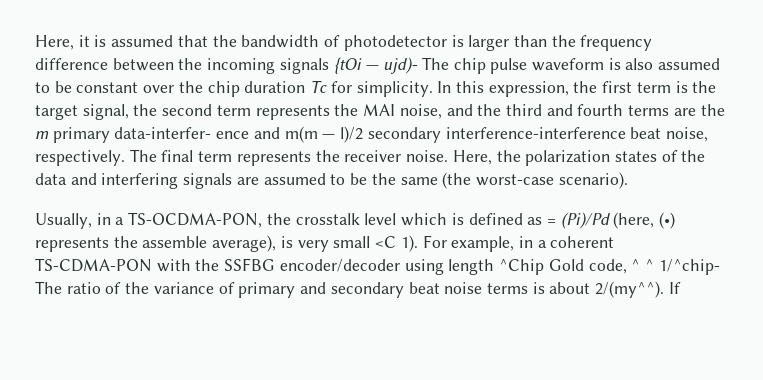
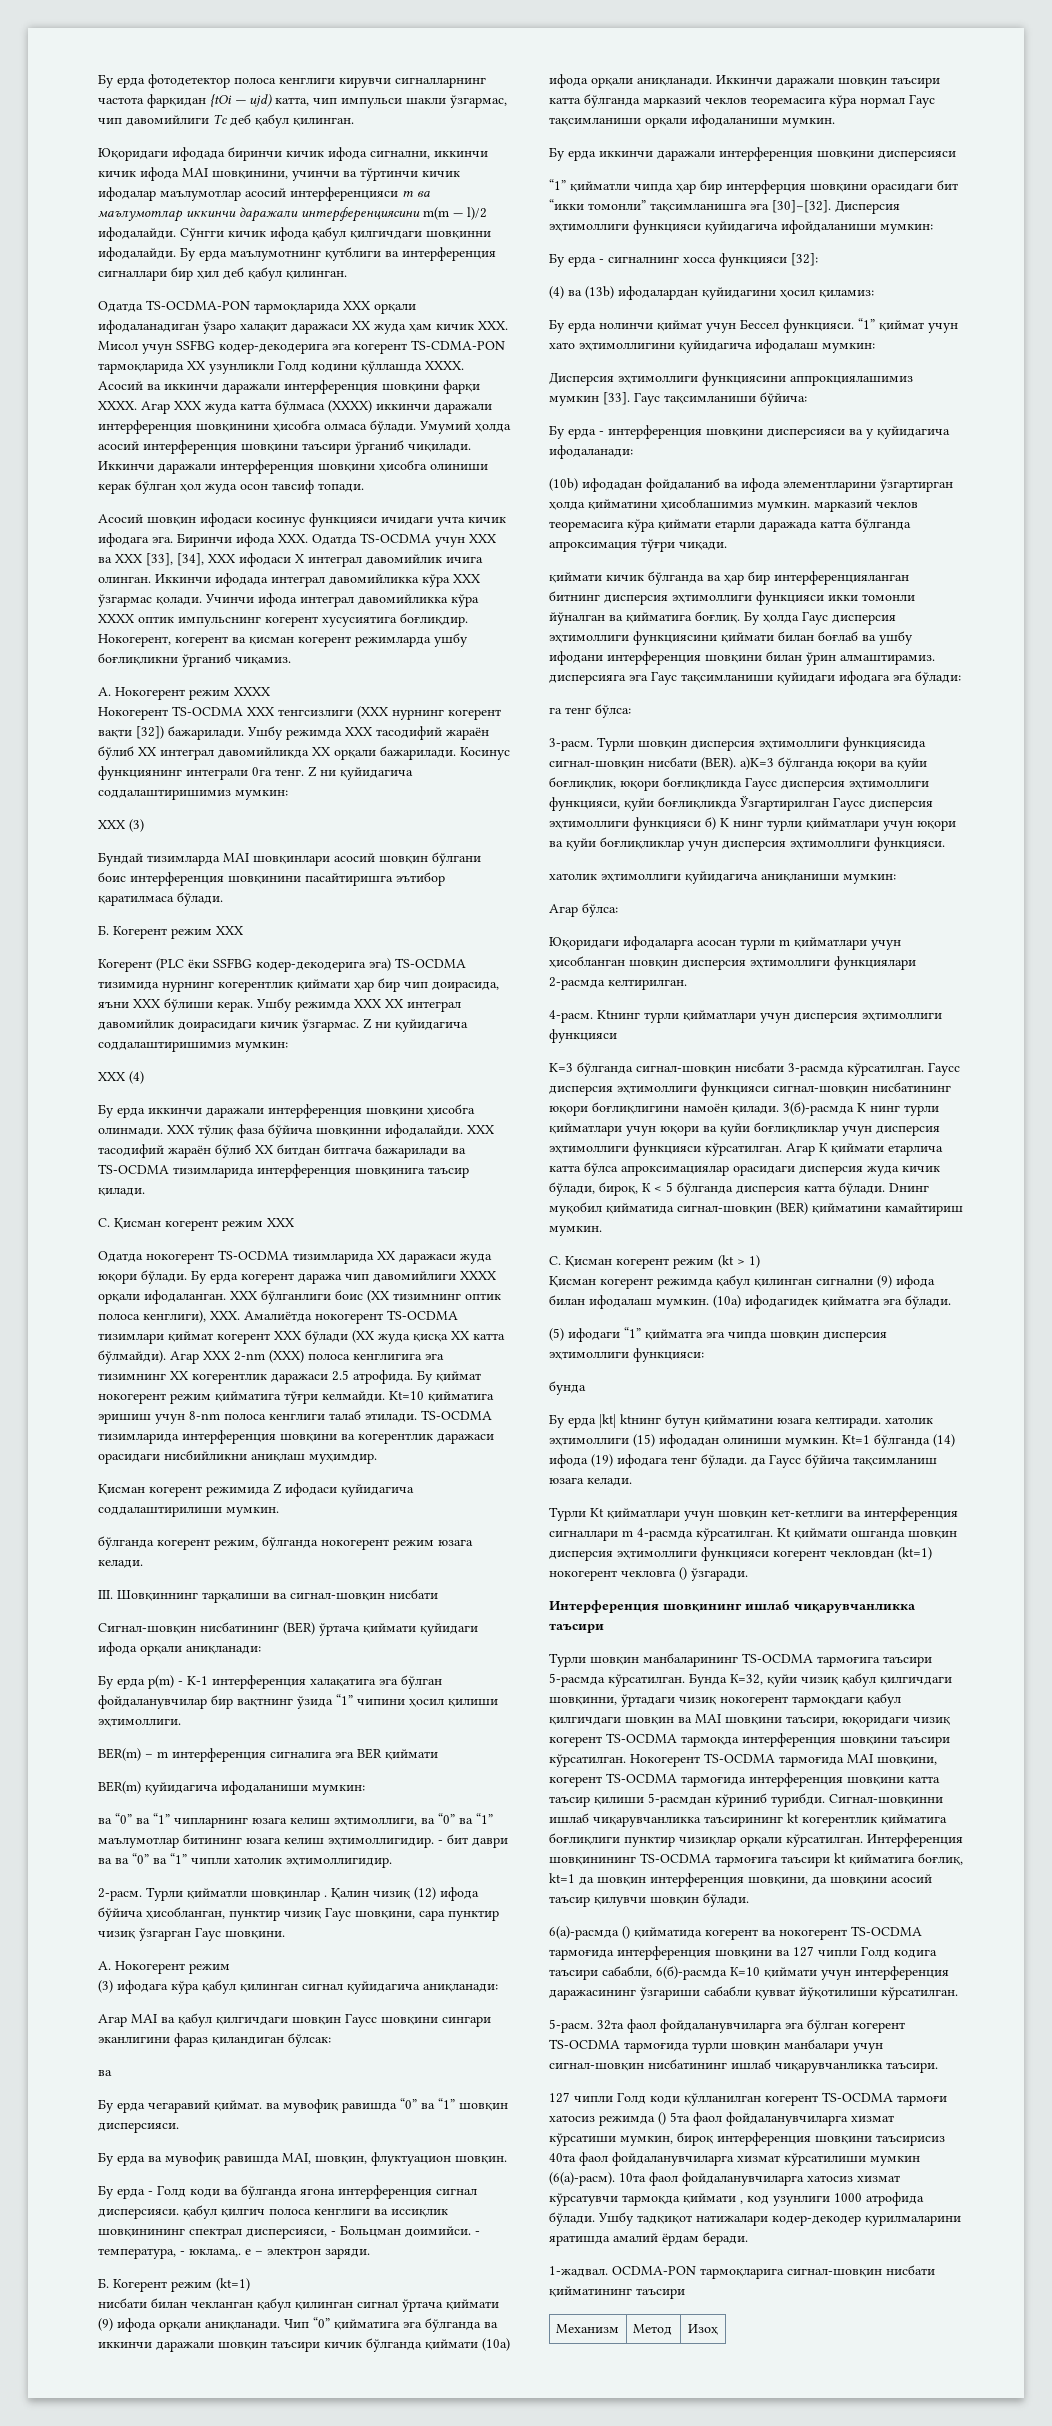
- Here, it is assumed that the bandwidth of photodetector is larger than the frequency difference between the incoming signals {tOi — ujd)- The chip pulse waveform is also assumed to be constant over the chip duration Tc for simplicity. In this expression, the first term is the target signal, the second term represents the MAI noise, and the third and fourth terms are the m primary data-interfer- ence and m(m — l)/2 secondary interference-interference beat noise, respectively. The final term represents the receiver noise. Here, the polarization states of the data and interfering signals are assumed to be the same (the worst-case scenario).
- Usually, in a TS-OCDMA-PON, the crosstalk level which is defined as = (Pi)/Pd (here, (•) represents the assemble average), is very small <C 1). For example, in a coherent TS-CDMA-PON with the SSFBG encoder/decoder using length ^Chip Gold code, ^ ^ 1/^chip- The ratio of the variance of primary and secondary beat noise terms is about 2/(my^^). If
+ Бу ерда фотодетектор полоса кенглиги кирувчи сигналларнинг частота фарқидан {tOi — ujd) катта, чип импульси шакли ўзгармас, чип давомийлиги Tc деб қабул қилинган.
+ Юқоридаги ифодада биринчи кичик ифода сигнални, иккинчи кичик ифода MAI шовқинини, учинчи ва тўртинчи кичик ифодалар маълумотлар асосий интерференцияси m ва маълумотлар иккинчи даражали интерференциясини m(m — l)/2 ифодалайди. Сўнгги кичик ифода қабул қилгичдаги шовқинни ифодалайди. Бу ерда маълумотнинг қутблиги ва интерференция сигналлари бир ҳил деб қабул қилинган.
+ Одатда TS-OCDMA-PON тармоқларида XXX орқали ифодаланадиган ўзаро халақит даражаси ХХ жуда ҳам кичик XXX. Мисол учун SSFBG кодер-декодерига эга когерент TS-CDMA-PON тармоқларида ХХ узунликли Голд кодини қўллашда ХХХХ. Асосий ва иккинчи даражали интерференция шовқини фарқи ХХХХ. Агар ХХХ жуда катта бўлмаса (ХХХХ) иккинчи даражали интерференция шовқинини ҳисобга олмаса бўлади. Умумий ҳолда асосий интерференция шовқини таъсири ўрганиб чиқилади. Иккинчи даражали интерференция шовқини ҳисобга олиниши керак бўлган ҳол жуда осон тавсиф топади.
+ Асосий шовқин ифодаси косинус функцияси ичидаги учта кичик ифодага эга. Биринчи ифода ХХХ. Одатда TS-OCDMA учун ХХХ ва ХХХ [33], [34], ХХХ ифодаси Х интеграл давомийлик ичига олинган. Иккинчи ифодада интеграл давомийликка кўра ХХХ ўзгармас қолади. Учинчи ифода интеграл давомийликка кўра ХХХХ оптик импульснинг когерент хусусиятига боғлиқдир. Нокогерент, когерент ва қисман когерент режимларда ушбу боғлиқликни ўрганиб чиқамиз.
+ А. Нокогерент режим ХХХХ
+ Нокогерент TS-OCDMA ХХХ тенгсизлиги (ХХХ нурнинг когерент вақти [32]) бажарилади. Ушбу режимда ХХХ тасодифий жараён бўлиб ХХ интеграл давомийликда ХХ орқали бажарилади. Косинус функциянинг интеграли 0га тенг. Z ни қуйидагича соддалаштиришимиз мумкин:
+ ХХХ (3)
+ Бундай тизимларда MAI шовқинлари асосий шовқин бўлгани боис интерференция шовқинини пасайтиришга эътибор қаратилмаса бўлади.
+ Б. Когерент режим ХХХ
+ Когерент (PLC ёки SSFBG кодер-декодерига эга) TS-OCDMA тизимида нурнинг когерентлик қиймати ҳар бир чип доирасида, яъни ХХХ бўлиши керак. Ушбу режимда ХХХ ХХ интеграл давомийлик доирасидаги кичик ўзгармас. Z ни қуйидагича соддалаштиришимиз мумкин:
+ ХХХ (4)
+ Бу ерда иккинчи даражали интерференция шовқини ҳисобга олинмади. ХХХ тўлиқ фаза бўйича шовқинни ифодалайди. ХХХ тасодифий жараён бўлиб ХХ битдан битгача бажарилади ва TS-OCDMA тизимларида интерференция шовқинига таъсир қилади.
+ С. Қисман когерент режим ХХХ
+ Одатда нокогерент TS-OCDMA тизимларида ХХ даражаси жуда юқори бўлади. Бу ерда когерент даража чип давомийлиги ХХХХ орқали ифодаланган. ХХХ бўлганлиги боис (ХХ тизимнинг оптик полоса кенглиги), ХХХ. Амалиётда нокогерент TS-OCDMA тизимлари қиймат когерент ХХХ бўлади (ХХ жуда қисқа ХХ катта бўлмайди). Агар ХХХ 2-nm (ХХХ) полоса кенглигига эга тизимнинг ХХ когерентлик даражаси 2.5 атрофида. Бу қиймат нокогерент режим қийматига тўғри келмайди. Kt=10 қийматига эришиш учун 8-nm полоса кенглиги талаб этилади. TS-OCDMA тизимларида интерференция шовқини ва когерентлик даражаси орасидаги нисбийликни аниқлаш муҳимдир.
+ Қисман когерент режимида Z ифодаси қуйидагича соддалаштирилиши мумкин.
+ бўлганда когерент режим, бўлганда нокогерент режим юзага келади.
+ III. Шовқиннинг тарқалиши ва сигнал-шовқин нисбати
+ Сигнал-шовқин нисбатининг (BER) ўртача қиймати қуйидаги ифода орқали аниқланади:
+ Бу ерда p(m) - K-1 интерференция халақатига эга бўлган фойдаланувчилар бир вақтнинг ўзида “1” чипини ҳосил қилиши эҳтимоллиги.
+ BER(m) – m интерференция сигналига эга BER қиймати
+ BER(m) қуйидагича ифодаланиши мумкин:
+ ва “0” ва “1” чипларнинг юзага келиш эҳтимоллиги, ва “0” ва “1” маълумотлар битининг юзага келиш эҳтимоллигидир. - бит даври ва ва “0” ва “1” чипли хатолик эҳтимоллигидир.
+ 2-расм. Турли қийматли шовқинлар . Қалин чизиқ (12) ифода бўйича ҳисобланган, пунктир чизиқ Гаус шовқини, сара пунктир чизиқ ўзгарган Гаус шовқини.
+ А. Нокогерент режим
+ (3) ифодага кўра қабул қилинган сигнал қуйидагича аниқланади:
+ Агар MAI ва қабул қилгичдаги шовқин Гаусс шовқини сингари эканлигини фараз қиландиган бўлсак:
+ ва
+ Бу ерда чегаравий қиймат. ва мувофиқ равишда “0” ва “1” шовқин дисперсияси.
+ Бу ерда ва мувофиқ равишда MAI, шовқин, флуктуацион шовқин.
+ Бу ерда - Голд коди ва бўлганда ягона интерференция сигнал дисперсияси. қабул қилгич полоса кенглиги ва иссиқлик шовқинининг спектрал дисперсияси, - Больцман доимийси. - температура, - юклама,. е – электрон заряди.
+ Б. Когерент режим (kt=1)
+ нисбати билан чекланган қабул қилинган сигнал ўртача қиймати (9) ифода орқали аниқланади. Чип “0” қийматига эга бўлганда ва иккинчи даражали шовқин таъсири кичик бўлганда қиймати (10а) ифода орқали аниқланади. Иккинчи даражали шовқин таъсири катта бўлганда марказий чеклов теоремасига кўра нормал Гаус тақсимланиши орқали ифодаланиши мумкин.
+ Бу ерда иккинчи даражали интерференция шовқини дисперсияси
+ “1” қийматли чипда ҳар бир интерферция шовқини орасидаги бит “икки томонли” тақсимланишга эга [30]–[32]. Дисперсия эҳтимоллиги функцияси қуйидагича ифойдаланиши мумкин:
+ Бу ерда - сигналнинг хосса функцияси [32]:
+ (4) ва (13b) ифодалардан қуйидагини ҳосил қиламиз:
+ Бу ерда нолинчи қиймат учун Бессел функцияси. “1” қиймат учун хато эҳтимоллигини қуйидагича ифодалаш мумкин:
+ Дисперсия эҳтимоллиги функциясини аппрокциялашимиз мумкин [33]. Гаус тақсимланиши бўйича:
+ Бу ерда - интерференция шовқини дисперсияси ва у қуйидагича ифодаланади:
+ (10b) ифодадан фойдаланиб ва ифода элементларини ўзгартирган ҳолда қийматини ҳисоблашимиз мумкин. марказий чеклов теоремасига кўра қиймати етарли даражада катта бўлганда апроксимация тўғри чиқади.
+ қиймати кичик бўлганда ва ҳар бир интерференцияланган битнинг дисперсия эҳтимоллиги функцияси икки томонли йўналган ва қийматига боғлиқ. Бу ҳолда Гаус дисперсия эҳтимоллиги функциясини қиймати билан боғлаб ва ушбу ифодани интерференция шовқини билан ўрин алмаштирамиз. дисперсияга эга Гаус тақсимланиши қуйидаги ифодага эга бўлади:
+ га тенг бўлса:
+ 3-расм. Турли шовқин дисперсия эҳтимоллиги функциясида сигнал-шовқин нисбати (BER). а)K=3 бўлганда юқори ва қуйи боғлиқлик, юқори боғлиқликда Гаусс дисперсия эҳтимоллиги функцияси, қуйи боғлиқликда Ўзгартирилган Гаусс дисперсия эҳтимоллиги функцияси б) K нинг турли қийматлари учун юқори ва қуйи боғлиқликлар учун дисперсия эҳтимоллиги функцияси.
+ хатолик эҳтимоллиги қуйидагича аниқланиши мумкин:
+ Агар бўлса:
+ Юқоридаги ифодаларга асосан турли m қийматлари учун ҳисобланган шовқин дисперсия эҳтимоллиги функциялари 2-расмда келтирилган.
+ 4-расм. Ktнинг турли қийматлари учун дисперсия эҳтимоллиги функцияси
+ K=3 бўлганда сигнал-шовқин нисбати 3-расмда кўрсатилган. Гаусс дисперсия эҳтимоллиги функцияси сигнал-шовқин нисбатининг юқори боғлиқлигини намоён қилади. 3(б)-расмда K нинг турли қийматлари учун юқори ва қуйи боғлиқликлар учун дисперсия эҳтимоллиги функцияси кўрсатилган. Агар К қиймати етарлича катта бўлса апроксимациялар орасидаги дисперсия жуда кичик бўлади, бироқ, К < 5 бўлганда дисперсия катта бўлади. Dнинг муқобил қийматида сигнал-шовқин (BER) қийматини камайтириш мумкин.
+ С. Қисман когерент режим (kt > 1)
+ Қисман когерент режимда қабул қилинган сигнални (9) ифода билан ифодалаш мумкин. (10а) ифодагидек қийматга эга бўлади.
+ (5) ифодаги “1” қийматга эга чипда шовқин дисперсия эҳтимоллиги функцияси:
+ бунда
+ Бу ерда |kt| ktнинг бутун қийматини юзага келтиради. хатолик эҳтимоллиги (15) ифодадан олиниши мумкин. Kt=1 бўлганда (14) ифода (19) ифодага тенг бўлади. да Гаусс бўйича тақсимланиш юзага келади.
+ Турли Kt қийматлари учун шовқин кет-кетлиги ва интерференция сигналлари m 4-расмда кўрсатилган. Kt қиймати ошганда шовқин дисперсия эҳтимоллиги функцияси когерент чекловдан (kt=1) нокогерент чекловга () ўзгаради.
+ Интерференция шовқининг ишлаб чиқарувчанликка таъсири
+ Турли шовқин манбаларининг TS-OCDMA тармоғига таъсири 5-расмда кўрсатилган. Бунда К=32, қуйи чизиқ қабул қилгичдаги шовқинни, ўртадаги чизиқ нокогерент тармоқдаги қабул қилгичдаги шовқин ва MAI шовқини таъсири, юқоридаги чизиқ когерент TS-OCDMA тармоқда интерференция шовқини таъсири кўрсатилган. Нокогерент TS-OCDMA тармоғида MAI шовқини, когерент TS-OCDMA тармоғида интерференция шовқини катта таъсир қилиши 5-расмдан кўриниб турибди. Сигнал-шовқинни ишлаб чиқарувчанликка таъсирининг kt когерентлик қийматига боғлиқлиги пунктир чизиқлар орқали кўрсатилган. Интерференция шовқинининг TS-OCDMA тармоғига таъсири kt қийматига боғлиқ, kt=1 да шовқин интерференция шовқини, да шовқини асосий таъсир қилувчи шовқин бўлади.
+ 6(а)-расмда () қийматида когерент ва нокогерент TS-OCDMA тармоғида интерференция шовқини ва 127 чипли Голд кодига таъсири сабабли, 6(б)-расмда К=10 қиймати учун интерференция даражасининг ўзгариши сабабли қувват йўқотилиши кўрсатилган.
+ 5-расм. 32та фаол фойдаланувчиларга эга бўлган когерент TS-OCDMA тармоғида турли шовқин манбалари учун сигнал-шовқин нисбатининг ишлаб чиқарувчанликка таъсири.
+ 127 чипли Голд коди қўлланилган когерент TS-OCDMA тармоғи хатосиз режимда () 5та фаол фойдаланувчиларга хизмат кўрсатиши мумкин, бироқ интерференция шовқини таъсирисиз 40та фаол фойдаланувчиларга хизмат кўрсатилиши мумкин (6(а)-расм). 10та фаол фойдаланувчиларга хатосиз хизмат кўрсатувчи тармоқда қиймати , код узунлиги 1000 атрофида бўлади. Ушбу тадқиқот натижалари кодер-декодер қурилмаларини яратишда амалий ёрдам беради.
+ 1-жадвал. OCDMA-PON тармоқларига сигнал-шовқин нисбати қийматининг таъсири
+ Механизм | Метод | Изоҳ

